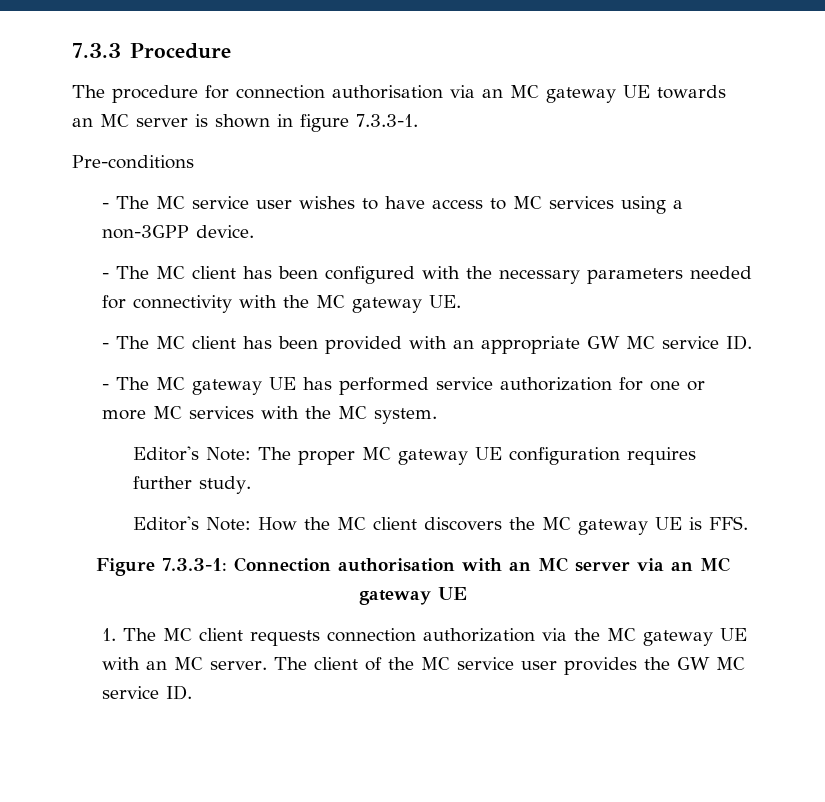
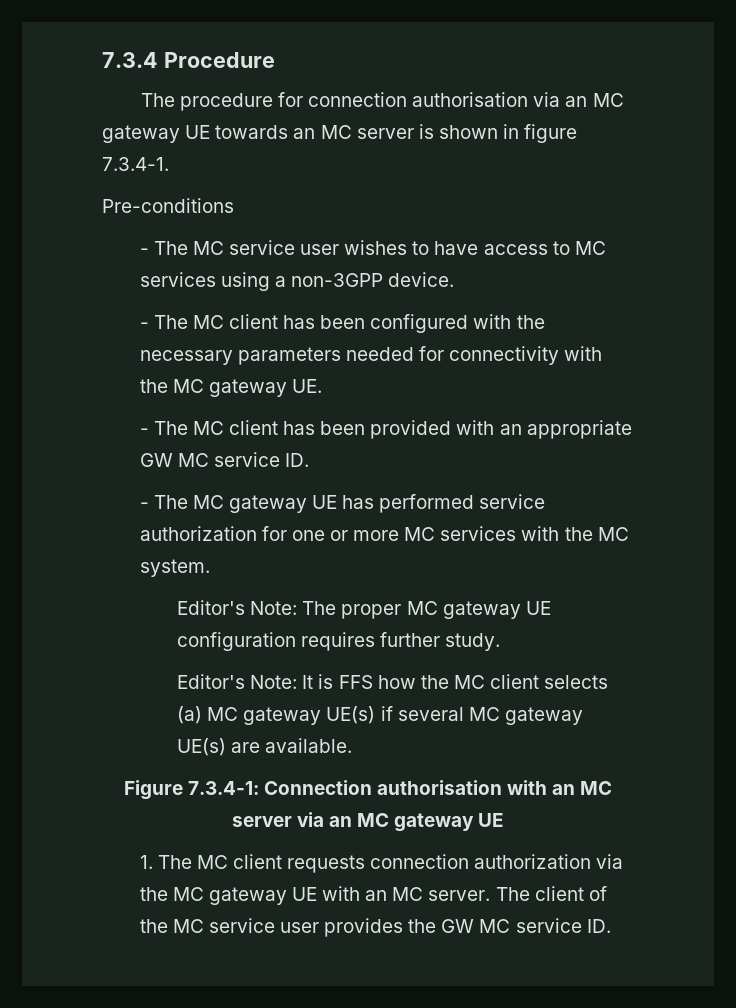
- 7.3.3 Procedure
+ 7.3.4 Procedure
- The procedure for connection authorisation via an MC gateway UE towards an MC server is shown in figure 7.3.3-1.
+ The procedure for connection authorisation via an MC gateway UE towards an MC server is shown in figure 7.3.4-1.
- Editor's Note: How the MC client discovers the MC gateway UE is FFS.
+ Editor's Note: It is FFS how the MC client selects (a) MC gateway UE(s) if several MC gateway UE(s) are available.
- Figure 7.3.3-1: Connection authorisation with an MC server via an MC gateway UE
+ Figure 7.3.4-1: Connection authorisation with an MC server via an MC gateway UE

